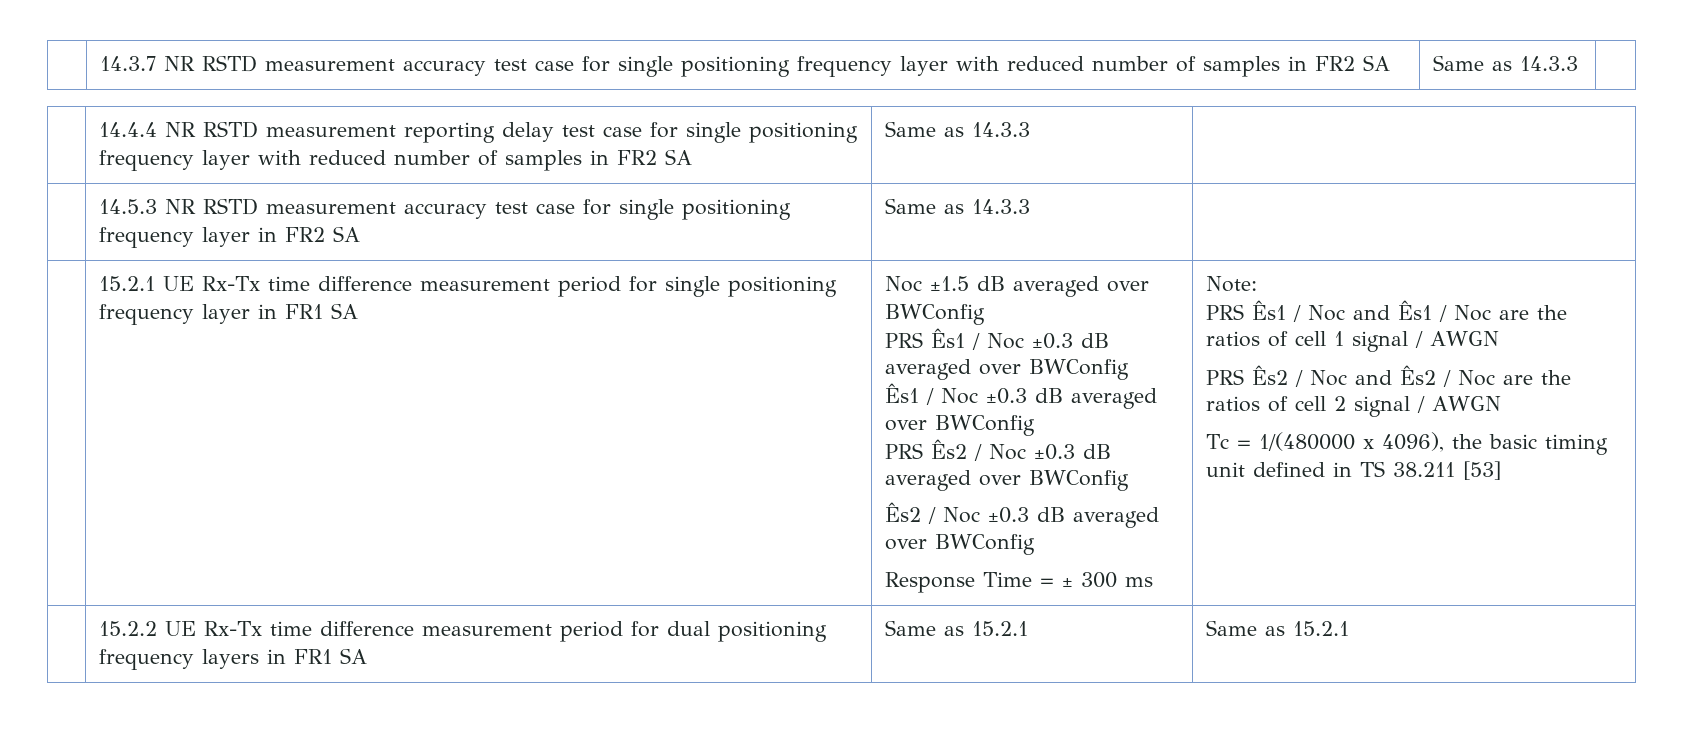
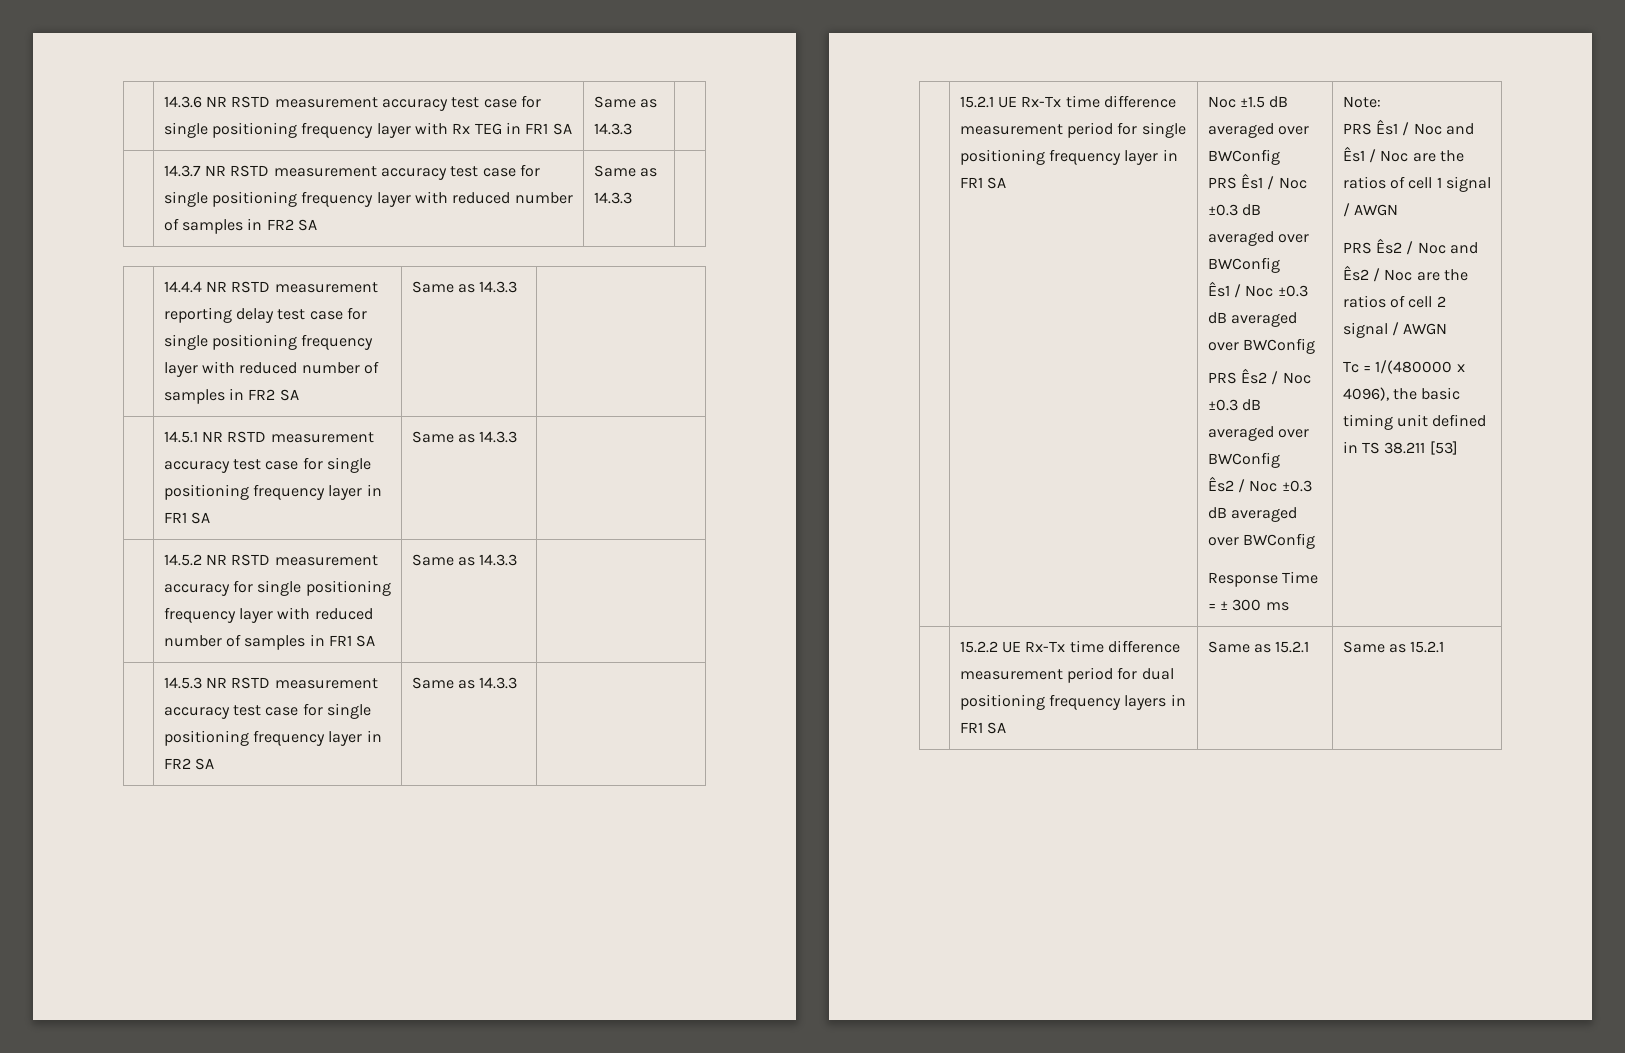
+ | 14.3.6 NR RSTD measurement accuracy test case for single positioning frequency layer with Rx TEG in FR1 SA | Same as 14.3.3 |
+ | 14.5.1 NR RSTD measurement accuracy test case for single positioning frequency layer in FR1 SA | Same as 14.3.3 |
+ | 14.5.2 NR RSTD measurement accuracy for single positioning frequency layer with reduced number of samples in FR1 SA | Same as 14.3.3 |

